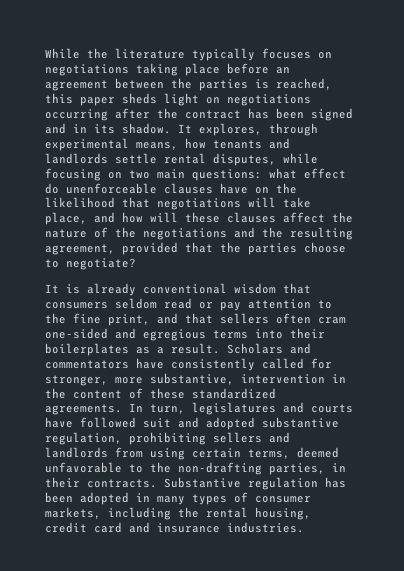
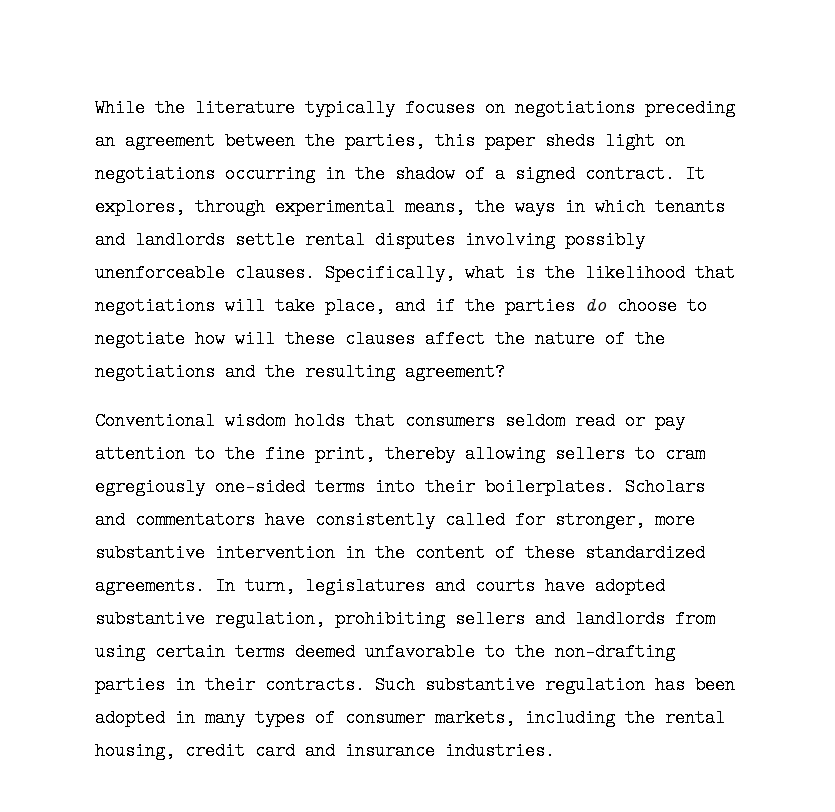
- While the literature typically focuses on negotiations taking place before an agreement between the parties is reached, this paper sheds light on negotiations occurring after the contract has been signed and in its shadow.
+ While the literature typically focuses on negotiations preceding an agreement between the parties, this paper sheds light on negotiations occurring in the shadow of a signed contract.
- It explores, through experimental means, how tenants and landlords settle rental disputes, while focusing on two main questions: what effect do unenforceable clauses have on the likelihood that negotiations will take place, and how will these clauses affect the nature of the negotiations and the resulting agreement, provided that the parties choose to negotiate?
- It is already conventional wisdom that consumers seldom read or pay attention to the fine print, and that sellers often cram one-sided and egregious terms into their boilerplates as a result.
+ It explores, through experimental means, the ways in which tenants and landlords settle rental disputes involving possibly unenforceable clauses. Specifically, what is the likelihood that negotiations will take place, and if the parties do choose to negotiate how will these clauses affect the nature of the negotiations and the resulting agreement?
+ Conventional wisdom holds that consumers seldom read or pay attention to the fine print, thereby allowing sellers to cram egregiously one-sided terms into their boilerplates.
- Scholars and commentators have consistently called for stronger, more substantive, intervention in the content of these standardized agreements.
+ Scholars and commentators have consistently called for stronger, more substantive intervention in the content of these standardized agreements.
- In turn, legislatures and courts have followed suit and adopted substantive regulation, prohibiting sellers and landlords from using certain terms, deemed unfavorable to the non-drafting parties, in their contracts.
+ In turn, legislatures and courts have adopted substantive regulation, prohibiting sellers and landlords from using certain terms deemed unfavorable to the non-drafting parties in their contracts.
- Substantive regulation has been adopted in many types of consumer markets, including the rental housing, credit card and insurance industries.
+ Such substantive regulation has been adopted in many types of consumer markets, including the rental housing, credit card and insurance industries.

